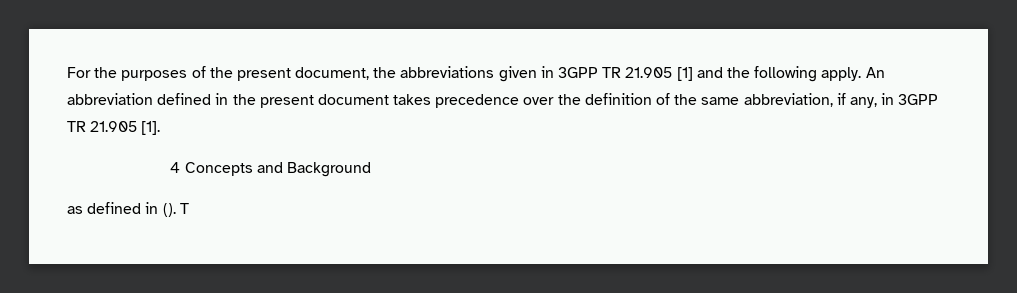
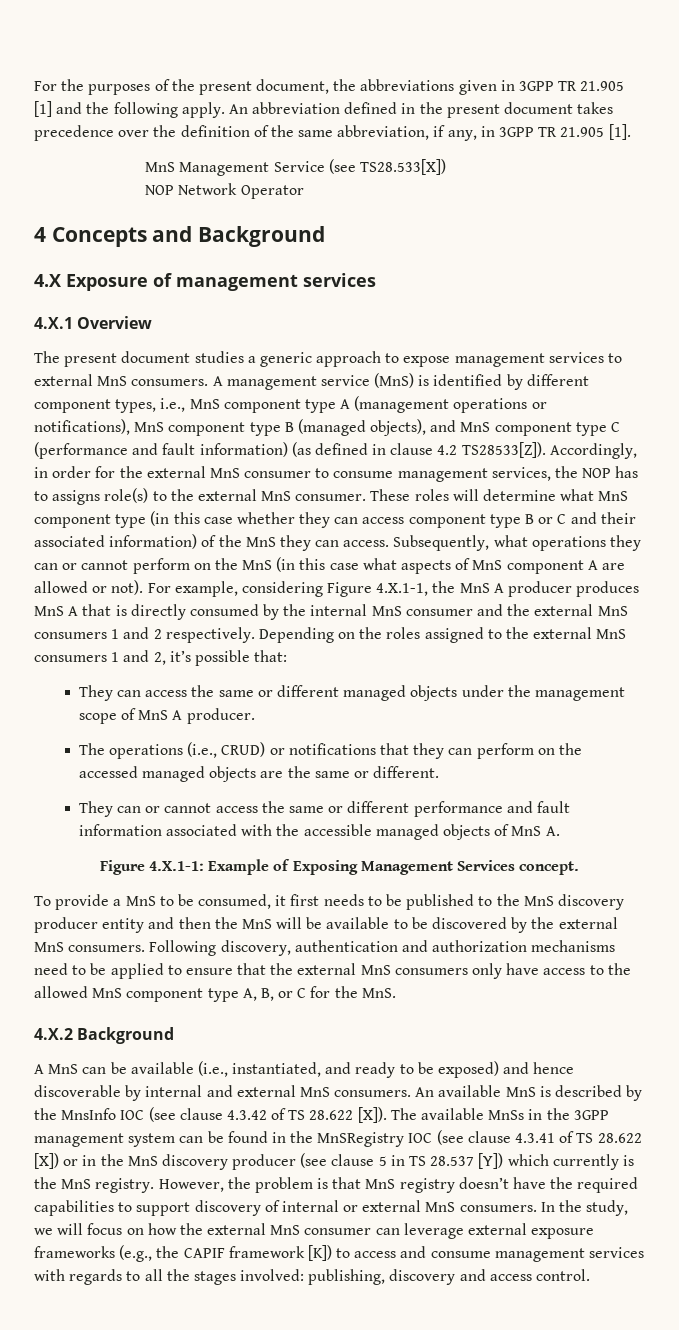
+ MnS Management Service (see TS28.533[X])
+ NOP Network Operator
  4 Concepts and Background
- as defined in (). T
+ 4.X Exposure of management services
+ 4.X.1 Overview
+ The present document studies a generic approach to expose management services to external MnS consumers. A management service (MnS) is identified by different component types, i.e., MnS component type A (management operations or notifications), MnS component type B (managed objects), and MnS component type C (performance and fault information) (as defined in clause 4.2 TS28533[Z]). Accordingly, in order for the external MnS consumer to consume management services, the NOP has to assigns role(s) to the external MnS consumer. These roles will determine what MnS component type (in this case whether they can access component type B or C and their associated information) of the MnS they can access. Subsequently, what operations they can or cannot perform on the MnS (in this case what aspects of MnS component A are allowed or not). For example, considering Figure 4.X.1-1, the MnS A producer produces MnS A that is directly consumed by the internal MnS consumer and the external MnS consumers 1 and 2 respectively. Depending on the roles assigned to the external MnS consumers 1 and 2, it’s possible that:
+ They can access the same or different managed objects under the management scope of MnS A producer.
+ The operations (i.e., CRUD) or notifications that they can perform on the accessed managed objects are the same or different.
+ They can or cannot access the same or different performance and fault information associated with the accessible managed objects of MnS A.
+ Figure 4.X.1-1: Example of Exposing Management Services concept.
+ To provide a MnS to be consumed, it first needs to be published to the MnS discovery producer entity and then the MnS will be available to be discovered by the external MnS consumers. Following discovery, authentication and authorization mechanisms need to be applied to ensure that the external MnS consumers only have access to the allowed MnS component type A, B, or C for the MnS.
+ 4.X.2 Background
+ A MnS can be available (i.e., instantiated, and ready to be exposed) and hence discoverable by internal and external MnS consumers. An available MnS is described by the MnsInfo IOC (see clause 4.3.42 of TS 28.622 [X]). The available MnSs in the 3GPP management system can be found in the MnSRegistry IOC (see clause 4.3.41 of TS 28.622 [X]) or in the MnS discovery producer (see clause 5 in TS 28.537 [Y]) which currently is the MnS registry. However, the problem is that MnS registry doesn’t have the required capabilities to support discovery of internal or external MnS consumers. In the study, we will focus on how the external MnS consumer can leverage external exposure frameworks (e.g., the CAPIF framework [K]) to access and consume management services with regards to all the stages involved: publishing, discovery and access control.

